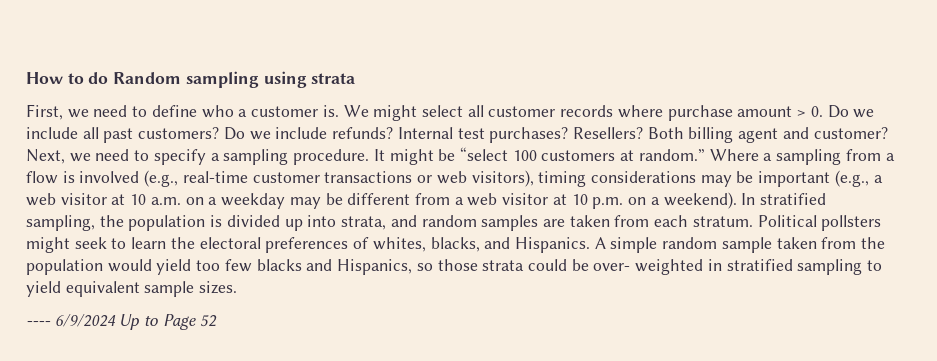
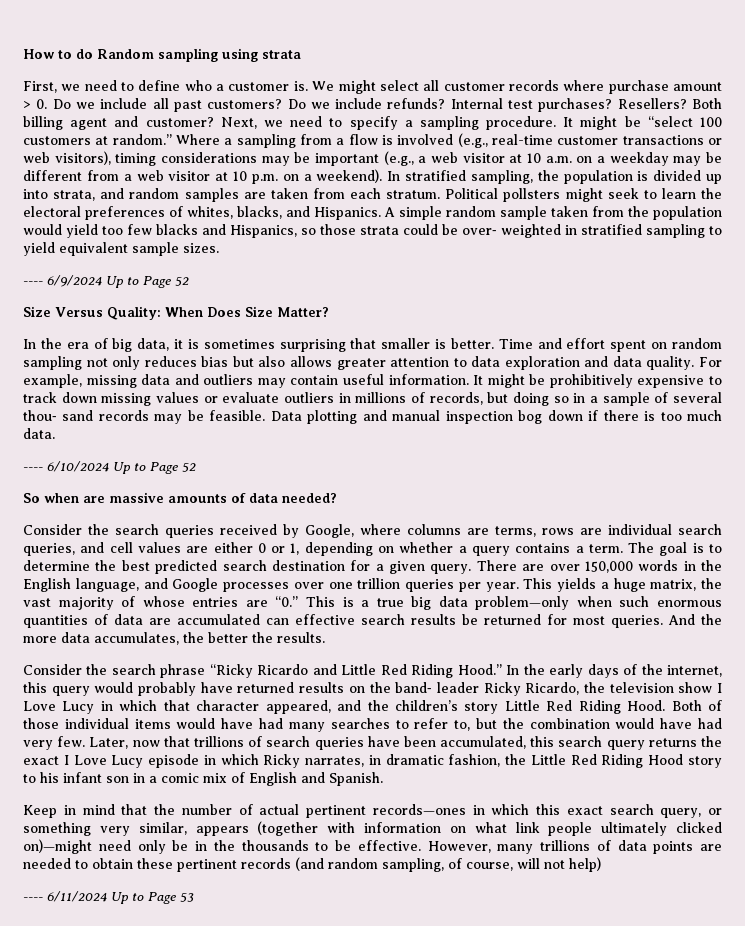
+ Size Versus Quality: When Does Size Matter?
+ In the era of big data, it is sometimes surprising that smaller is better. Time and effort spent on random sampling not only reduces bias but also allows greater attention to data exploration and data quality. For example, missing data and outliers may contain useful information. It might be prohibitively expensive to track down missing values or evaluate outliers in millions of records, but doing so in a sample of several thou‐ sand records may be feasible. Data plotting and manual inspection bog down if there is too much data.
+ ---- 6/10/2024 Up to Page 52
+ So when are massive amounts of data needed?
+ Consider the search queries received by Google, where columns are terms, rows are individual search queries, and cell values are either 0 or 1, depending on whether a query contains a term. The goal is to determine the best predicted search destination for a given query. There are over 150,000 words in the English language, and Google processes over one trillion queries per year. This yields a huge matrix, the vast majority of whose entries are “0.” This is a true big data problem—only when such enormous quantities of data are accumulated can effective search results be returned for most queries. And the more data accumulates, the better the results.
+ Consider the search phrase “Ricky Ricardo and Little Red Riding Hood.” In the early days of the internet, this query would probably have returned results on the band‐ leader Ricky Ricardo, the television show I Love Lucy in which that character appeared, and the children’s story Little Red Riding Hood. Both of those individual items would have had many searches to refer to, but the combination would have had very few. Later, now that trillions of search queries have been accumulated, this search query returns the exact I Love Lucy episode in which Ricky narrates, in dramatic fashion, the Little Red Riding Hood story to his infant son in a comic mix of English and Spanish.
+ Keep in mind that the number of actual pertinent records—ones in which this exact search query, or something very similar, appears (together with information on what link people ultimately clicked on)—might need only be in the thousands to be effective. However, many trillions of data points are needed to obtain these pertinent records (and random sampling, of course, will not help)
+ ---- 6/11/2024 Up to Page 53

